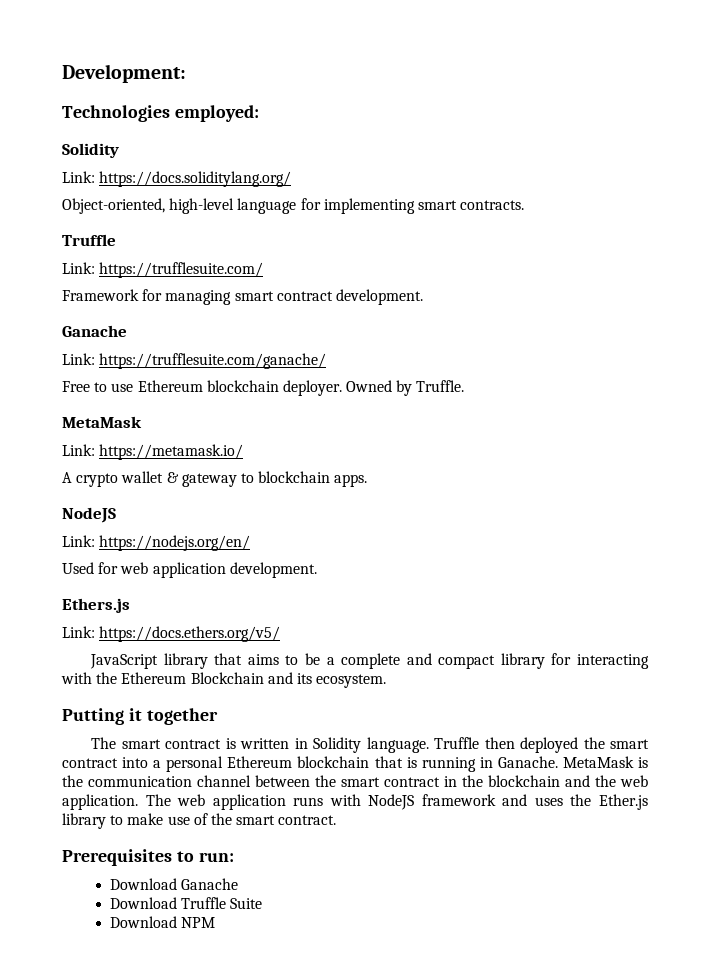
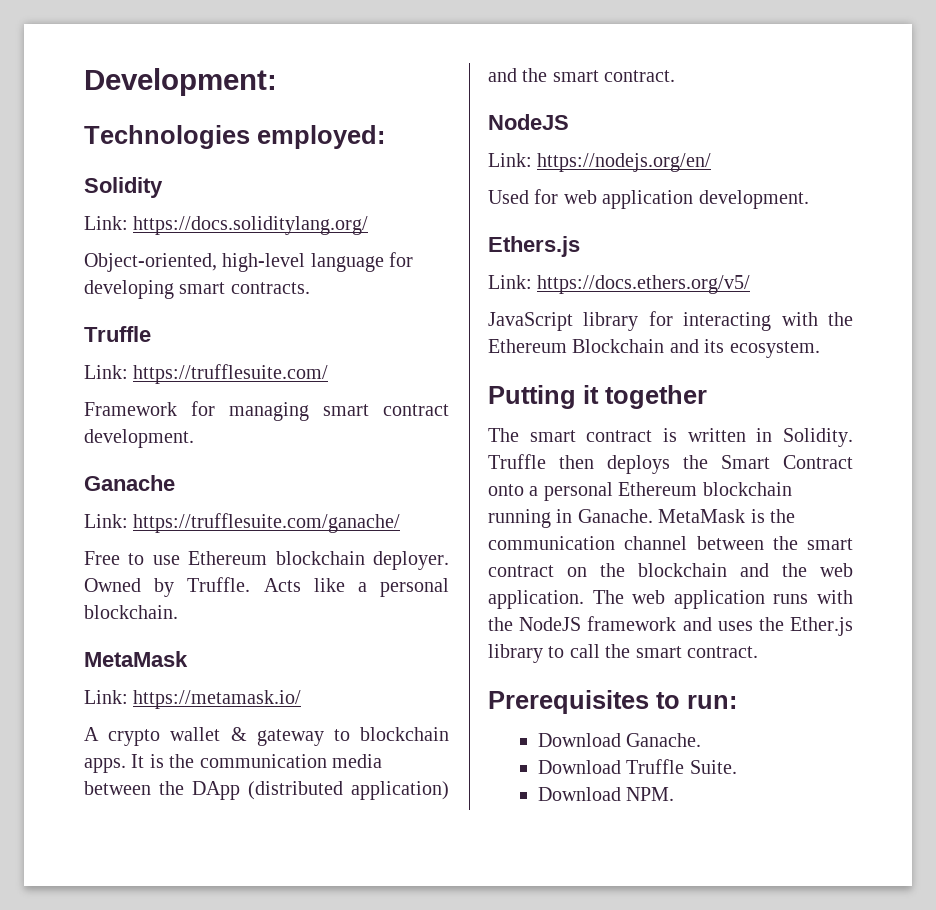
- Object-oriented, high-level language for implementing smart contracts.
+ Object-oriented, high-level language for developing smart contracts.
+ Acts like a personal blockchain.
+ It is the communication media between the DApp (distributed application) and the smart contract.
- JavaScript library that aims to be a complete and compact library for interacting with the Ethereum Blockchain and its ecosystem.
+ JavaScript library for interacting with the Ethereum Blockchain and its ecosystem.
- The smart contract is written in Solidity language. Truffle then deployed the smart contract into a personal Ethereum blockchain that is running in Ganache.
+ The smart contract is written in Solidity. Truffle then deploys the Smart Contract onto a personal Ethereum blockchain running in Ganache.
- MetaMask is the communication channel between the smart contract in the blockchain and the web application.
+ MetaMask is the communication channel between the smart contract on the blockchain and the web application.
- The web application runs with NodeJS framework and uses the Ether.js library to make use of the smart contract.
+ The web application runs with the NodeJS framework and uses the Ether.js library to call the smart contract.
- Download Ganache
+ Download Ganache.
- Download Truffle Suite
- Download NPM
+ Download Truffle Suite.
+ Download NPM.

